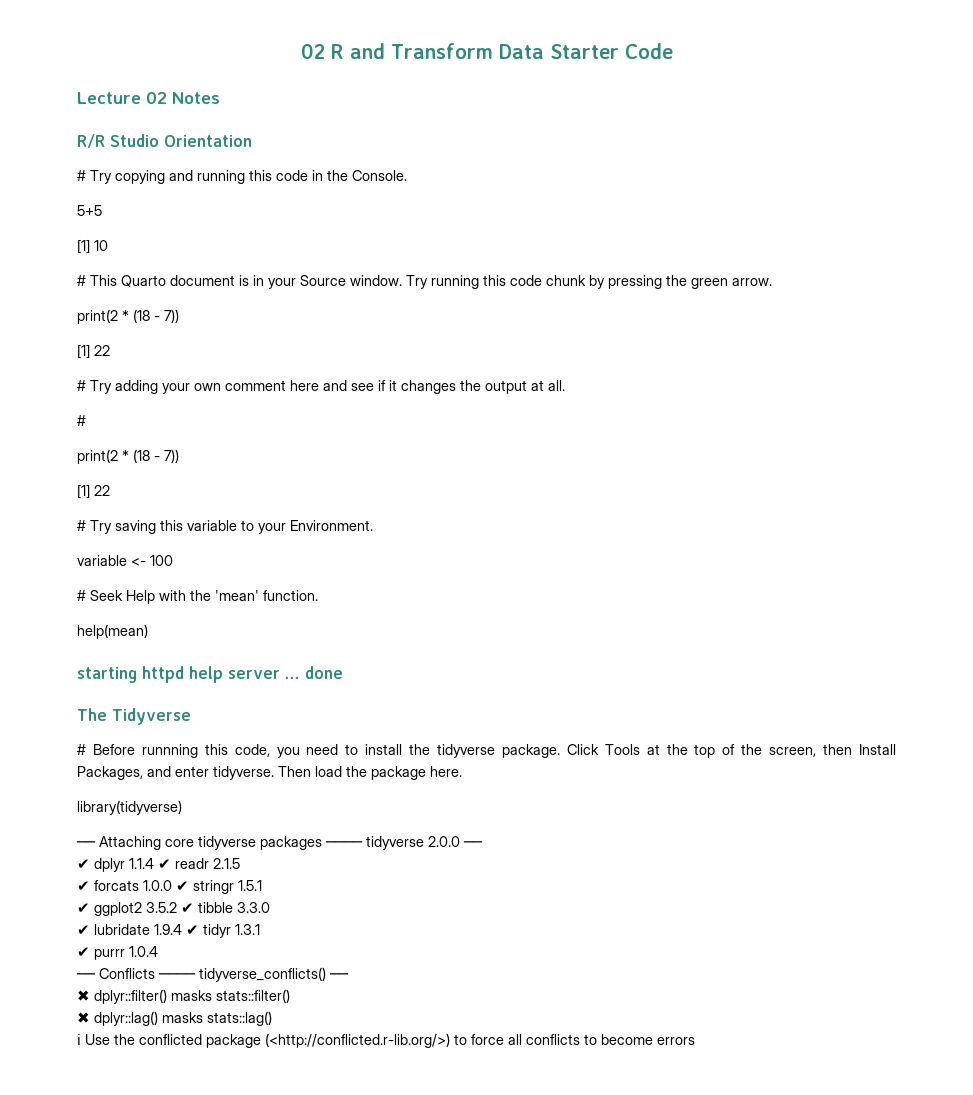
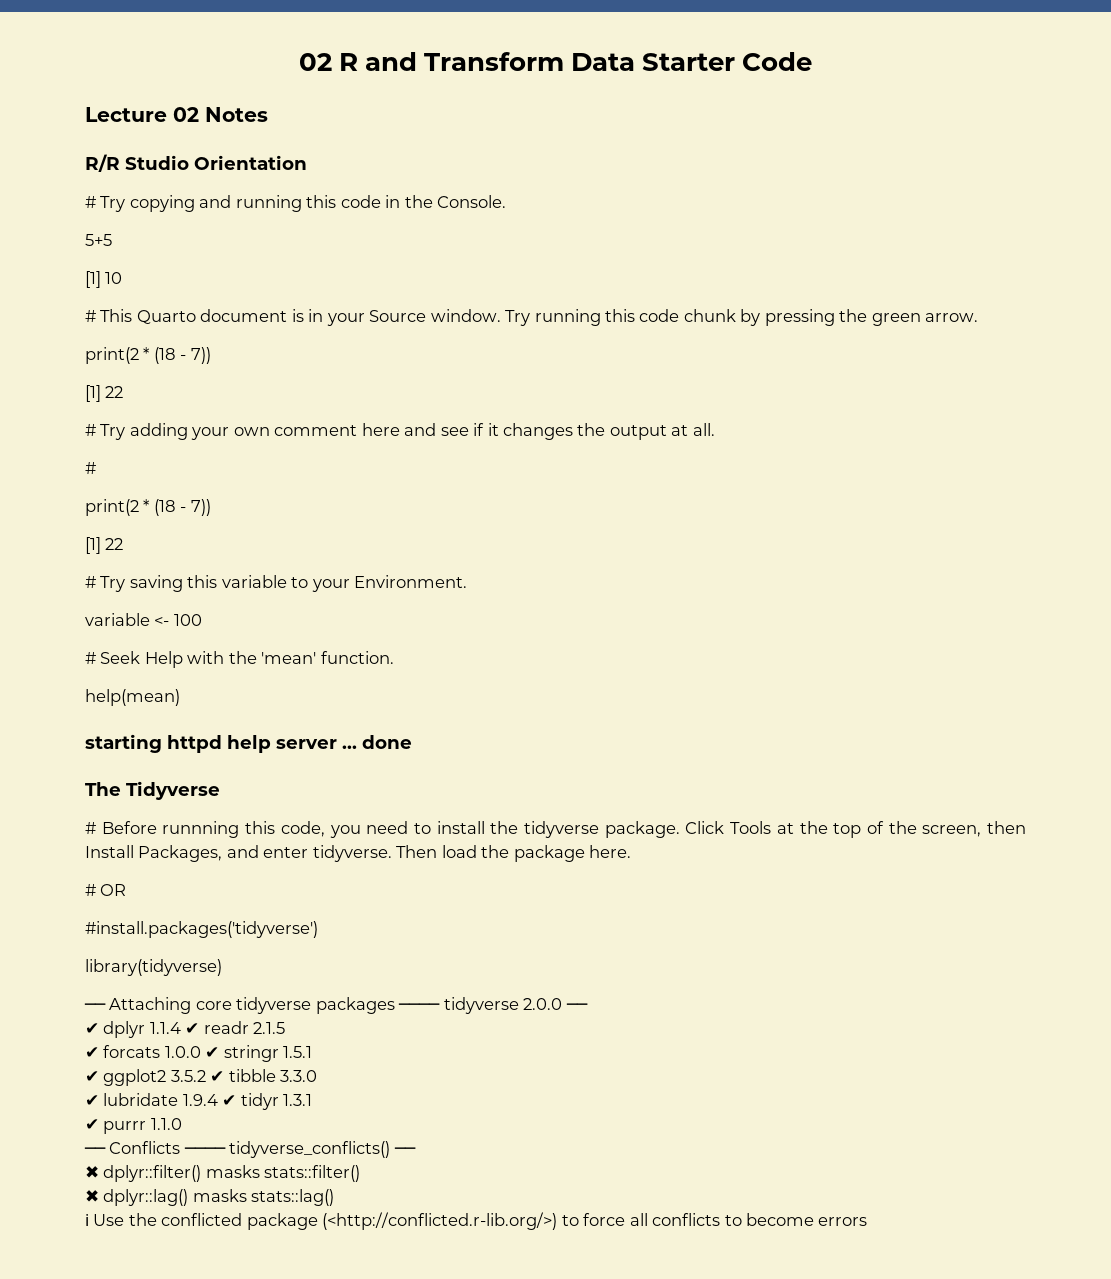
+ # OR
+ #install.packages('tidyverse')
- ✔ purrr 1.0.4
+ ✔ purrr 1.1.0

